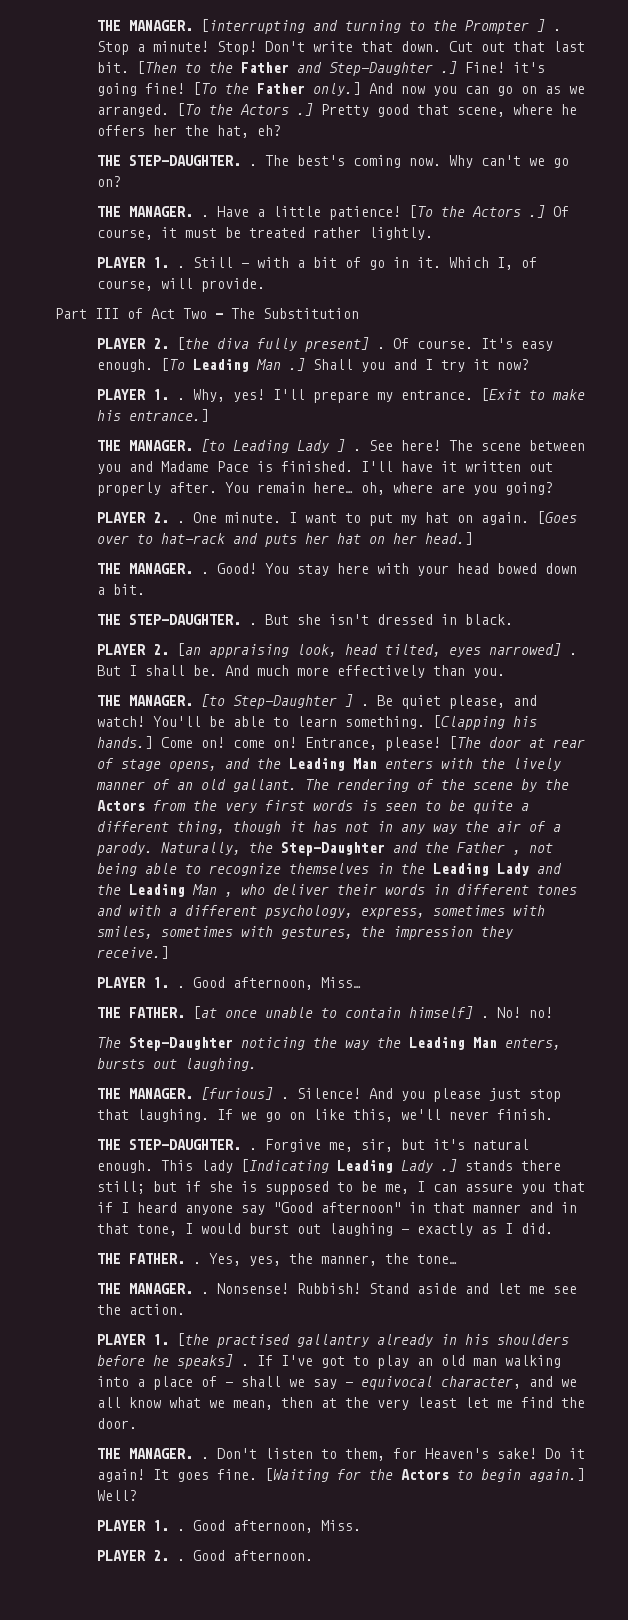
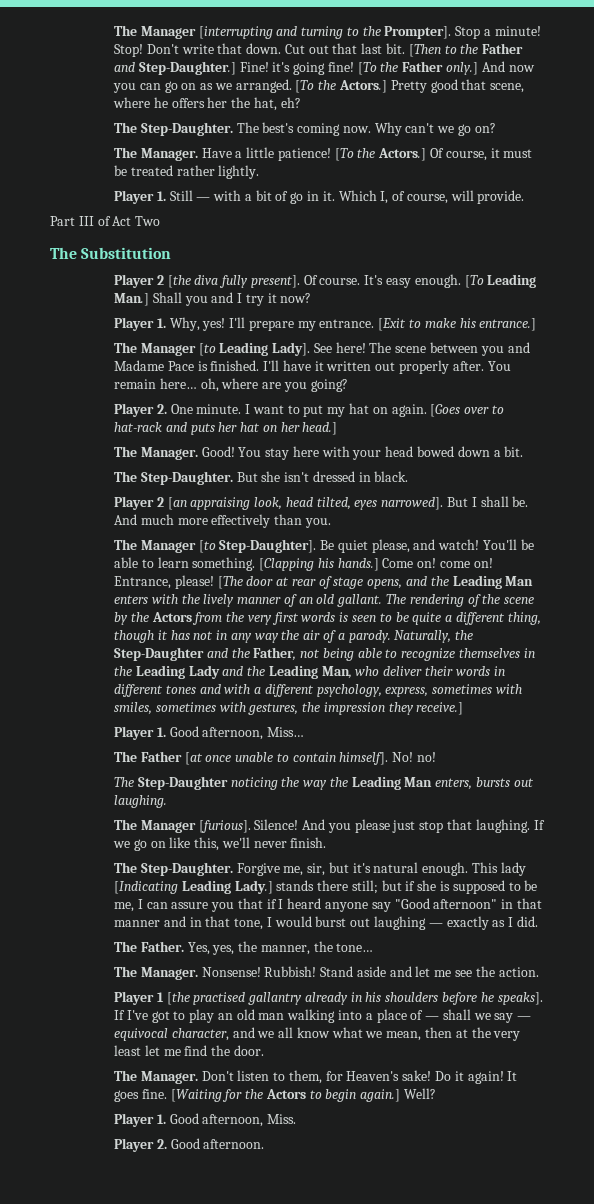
- THE MANAGER. [interrupting and turning to the Prompter ] .
+ The Manager [interrupting and turning to the Prompter].
- [Then to the Father and Step-Daughter .]
+ [Then to the Father and Step-Daughter.]
- And now you can go on as we arranged. [To the Actors .]
+ And now you can go on as we arranged. [To the Actors.]
  Pretty good that scene, where he offers her the hat, eh?
- THE STEP-DAUGHTER. .
+ The Step-Daughter.
  Why can't we go on?
- THE MANAGER. .
+ The Manager.
- Have a little patience! [To the Actors .]
+ Have a little patience! [To the Actors.]
- PLAYER 1. . Still — with a bit of go in it.
+ Player 1. Still — with a bit of go in it.
- Part III of Act Two — The Substitution
+ Part III of Act Two
+ The Substitution
- PLAYER 2. [the diva fully present] .
+ Player 2 [the diva fully present].
- [To Leading Man .] Shall you and I try it now?
+ [To Leading Man.] Shall you and I try it now?
- PLAYER 1. . Why, yes!
+ Player 1. Why, yes!
- THE MANAGER. [to Leading Lady ] .
+ The Manager [to Leading Lady].
- PLAYER 2. . One minute.
+ Player 2. One minute.
  [Goes over to hat-rack and puts her hat on her head.]
- THE MANAGER. .
+ The Manager.
  You stay here with your head bowed down a bit.
- THE STEP-DAUGHTER. .
+ The Step-Daughter.
- PLAYER 2. [an appraising look, head tilted, eyes narrowed] .
+ Player 2 [an appraising look, head tilted, eyes narrowed].
- THE MANAGER. [to Step-Daughter ] .
+ The Manager [to Step-Daughter].
- Naturally, the Step-Daughter and the Father , not being able to recognize themselves in the Leading Lady and the Leading Man , who deliver their words in different tones and with a different psychology, express, sometimes with smiles, sometimes with gestures, the impression they receive.]
+ Naturally, the Step-Daughter and the Father, not being able to recognize themselves in the Leading Lady and the Leading Man, who deliver their words in different tones and with a different psychology, express, sometimes with smiles, sometimes with gestures, the impression they receive.]
- PLAYER 1. . Good afternoon, Miss…
+ Player 1. Good afternoon, Miss…
- THE FATHER. [at once unable to contain himself] .
+ The Father [at once unable to contain himself].
- THE MANAGER. [furious] .
+ The Manager [furious].
  If we go on like this, we'll never finish.
- THE STEP-DAUGHTER. .
+ The Step-Daughter.
- This lady [Indicating Leading Lady .] stands there still; but if she is supposed to be me, I can assure you that if I heard anyone say "Good afternoon" in that manner and in that tone, I would burst out laughing — exactly as I did.
+ This lady [Indicating Leading Lady.] stands there still; but if she is supposed to be me, I can assure you that if I heard anyone say "Good afternoon" in that manner and in that tone, I would burst out laughing — exactly as I did.
- THE FATHER. .
+ The Father.
  Yes, yes, the manner, the tone…
- THE MANAGER. .
+ The Manager.
- PLAYER 1. [the practised gallantry already in his shoulders before he speaks] .
+ Player 1 [the practised gallantry already in his shoulders before he speaks].
  If I've got to play an old man walking into a place of — shall we say — equivocal character, and we all know what we mean, then at the very least let me find the door.
- THE MANAGER. .
+ The Manager.
- PLAYER 1. . Good afternoon, Miss.
+ Player 1. Good afternoon, Miss.
- PLAYER 2. . Good afternoon.
+ Player 2. Good afternoon.

